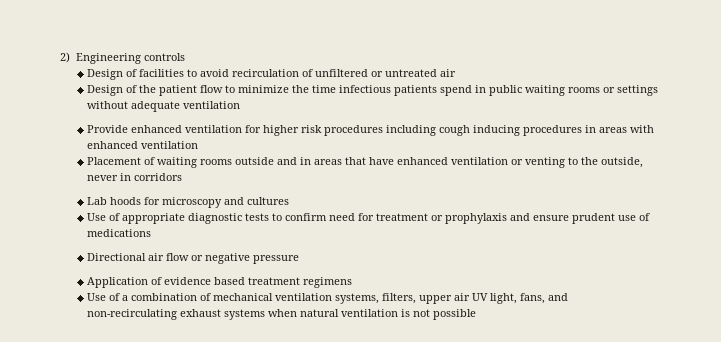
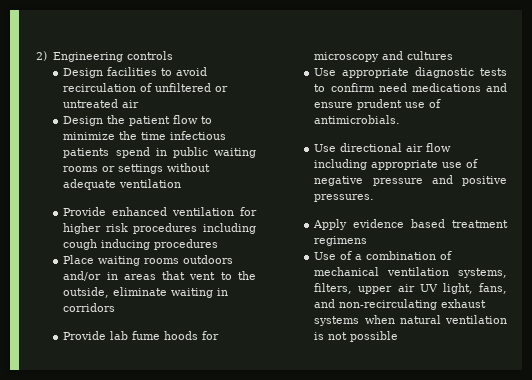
- Design of facilities to avoid recirculation of unfiltered or untreated air
+ Design facilities to avoid recirculation of unfiltered or untreated air
- Design of the patient flow to minimize the time infectious patients spend in public waiting rooms or settings without adequate ventilation
+ Design the patient flow to minimize the time infectious patients spend in public waiting rooms or settings without adequate ventilation
- Provide enhanced ventilation for higher risk procedures including cough inducing procedures in areas with enhanced ventilation
- Placement of waiting rooms outside and in areas that have enhanced ventilation or venting to the outside, never in corridors
+ Provide enhanced ventilation for higher risk procedures including cough inducing procedures
+ Place waiting rooms outdoors and/or in areas that vent to the outside, eliminate waiting in corridors
- Lab hoods for microscopy and cultures
+ Provide lab fume hoods for microscopy and cultures
- Use of appropriate diagnostic tests to confirm need for treatment or prophylaxis and ensure prudent use of medications
- Directional air flow or negative pressure
- Application of evidence based treatment regimens
+ Use appropriate diagnostic tests to confirm need medications and ensure prudent use of antimicrobials.
+ Use directional air flow including appropriate use of negative pressure and positive pressures.
+ Apply evidence based treatment regimens

